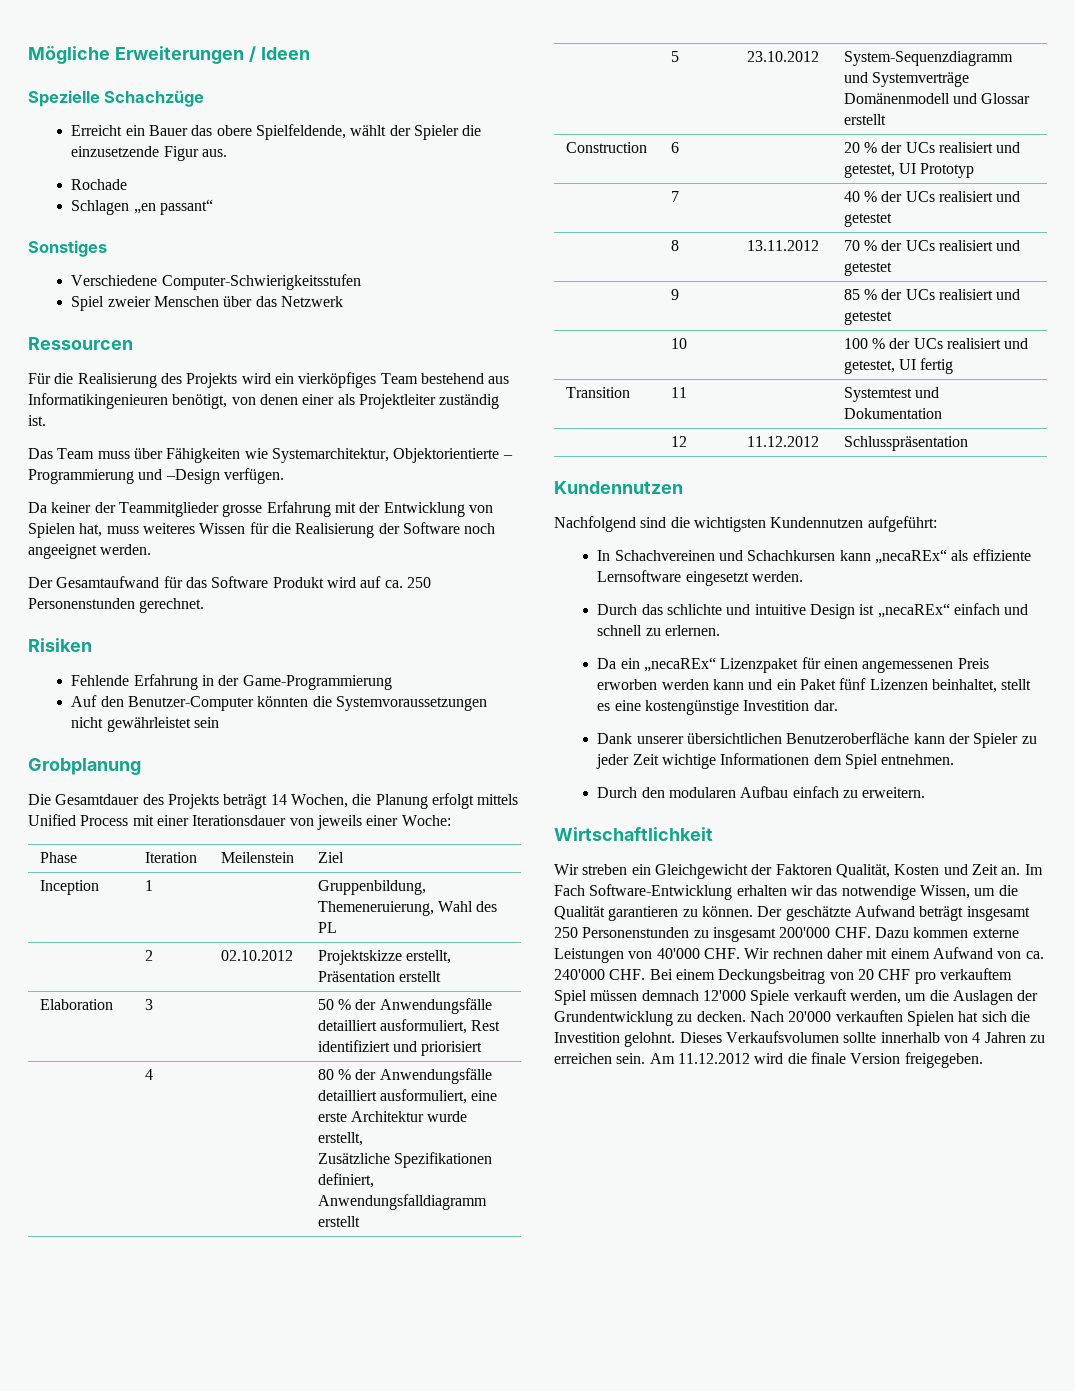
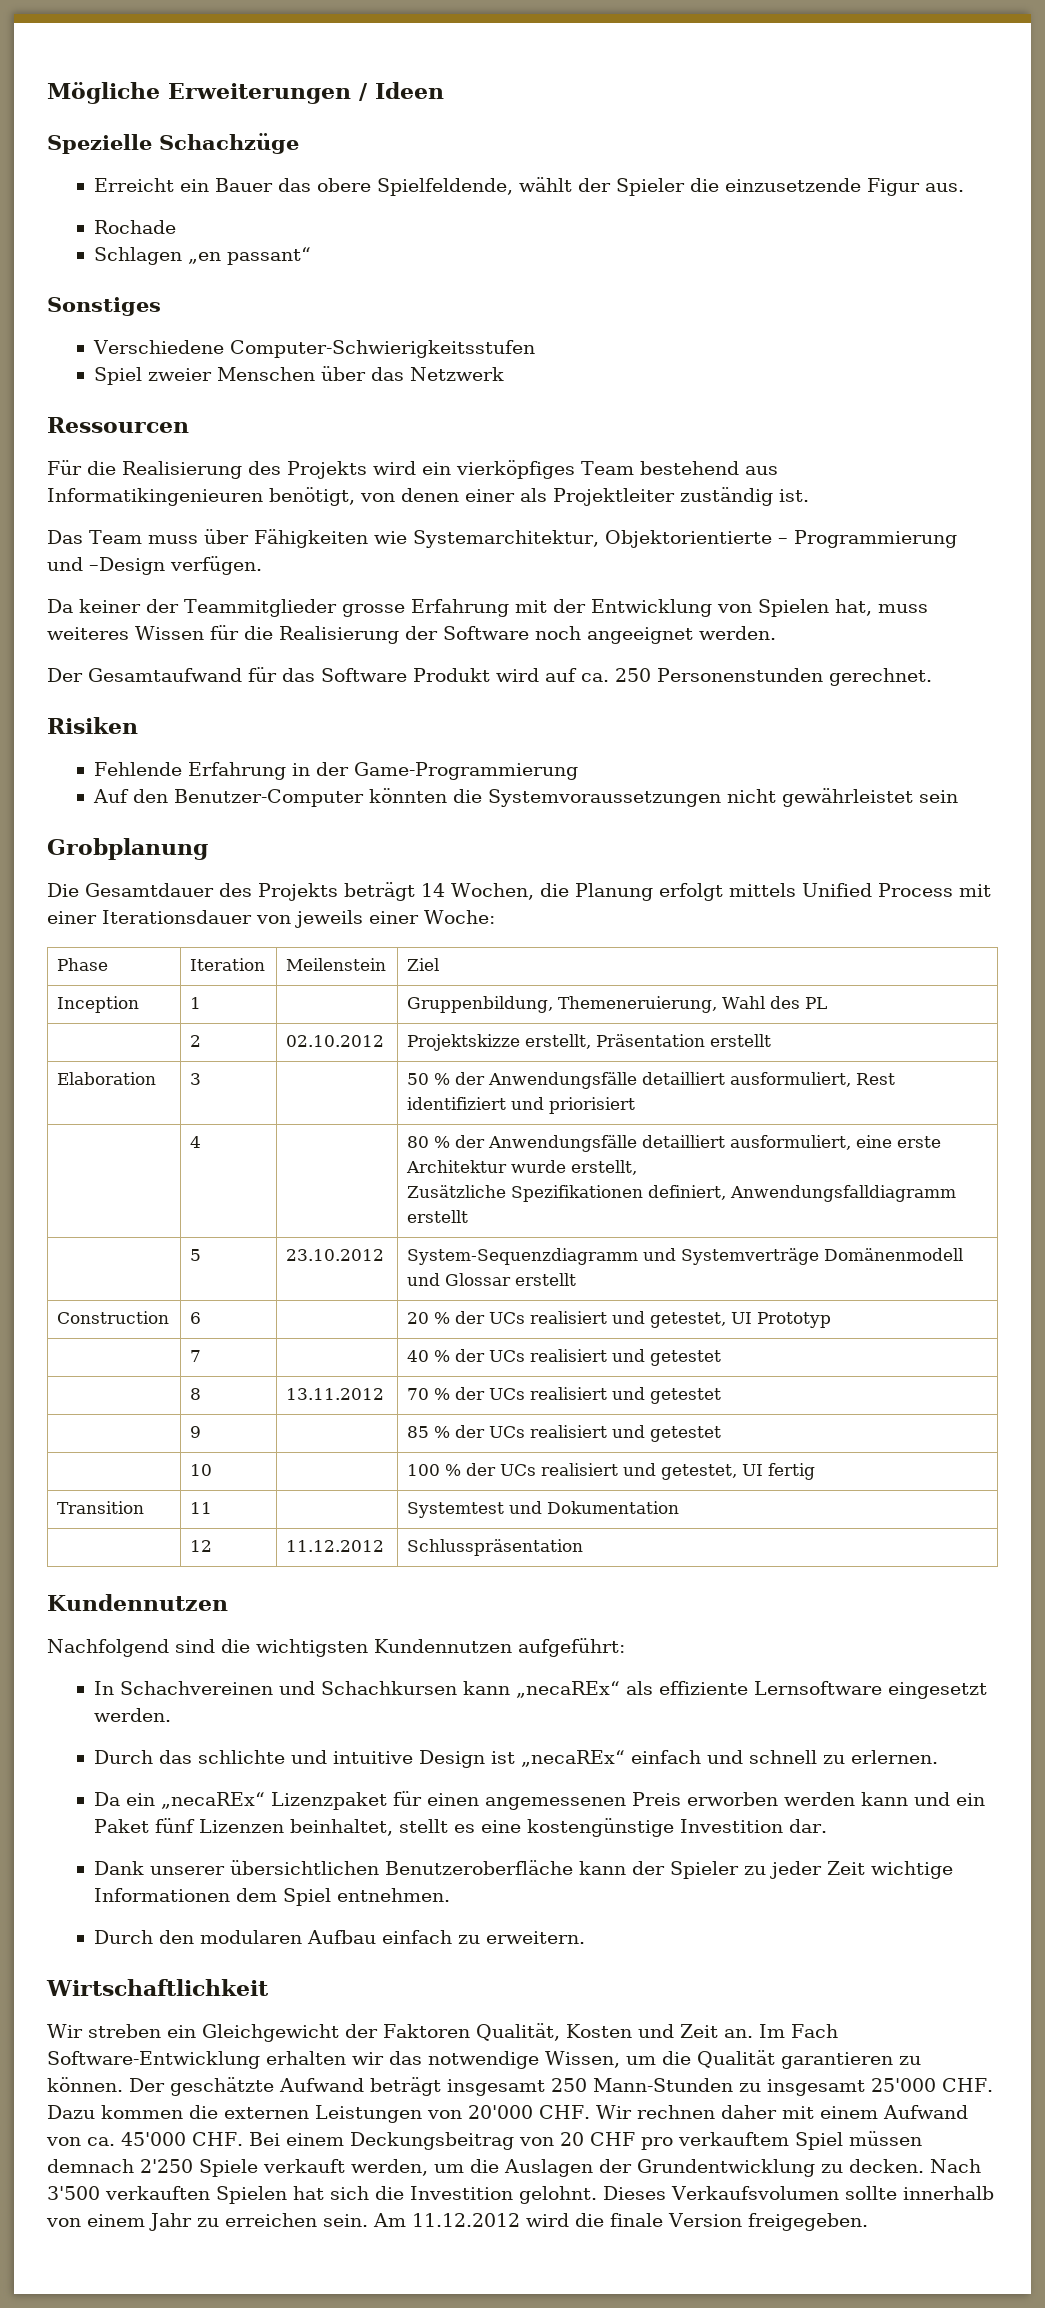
- Der geschätzte Aufwand beträgt insgesamt 250 Personenstunden zu insgesamt 200'000 CHF. Dazu kommen externe Leistungen von 40'000 CHF. Wir rechnen daher mit einem Aufwand von ca. 240'000 CHF. Bei einem Deckungsbeitrag von 20 CHF pro verkauftem Spiel müssen demnach 12'000 Spiele verkauft werden, um die Auslagen der Grundentwicklung zu decken.
+ Der geschätzte Aufwand beträgt insgesamt 250 Mann-Stunden zu insgesamt 25'000 CHF. Dazu kommen die externen Leistungen von 20'000 CHF. Wir rechnen daher mit einem Aufwand von ca. 45'000 CHF. Bei einem Deckungsbeitrag von 20 CHF pro verkauftem Spiel müssen demnach 2'250 Spiele verkauft werden, um die Auslagen der Grundentwicklung zu decken.
- Nach 20'000 verkauften Spielen hat sich die Investition gelohnt.
+ Nach 3'500 verkauften Spielen hat sich die Investition gelohnt.
- Dieses Verkaufsvolumen sollte innerhalb von 4 Jahren zu erreichen sein.
+ Dieses Verkaufsvolumen sollte innerhalb von einem Jahr zu erreichen sein.

